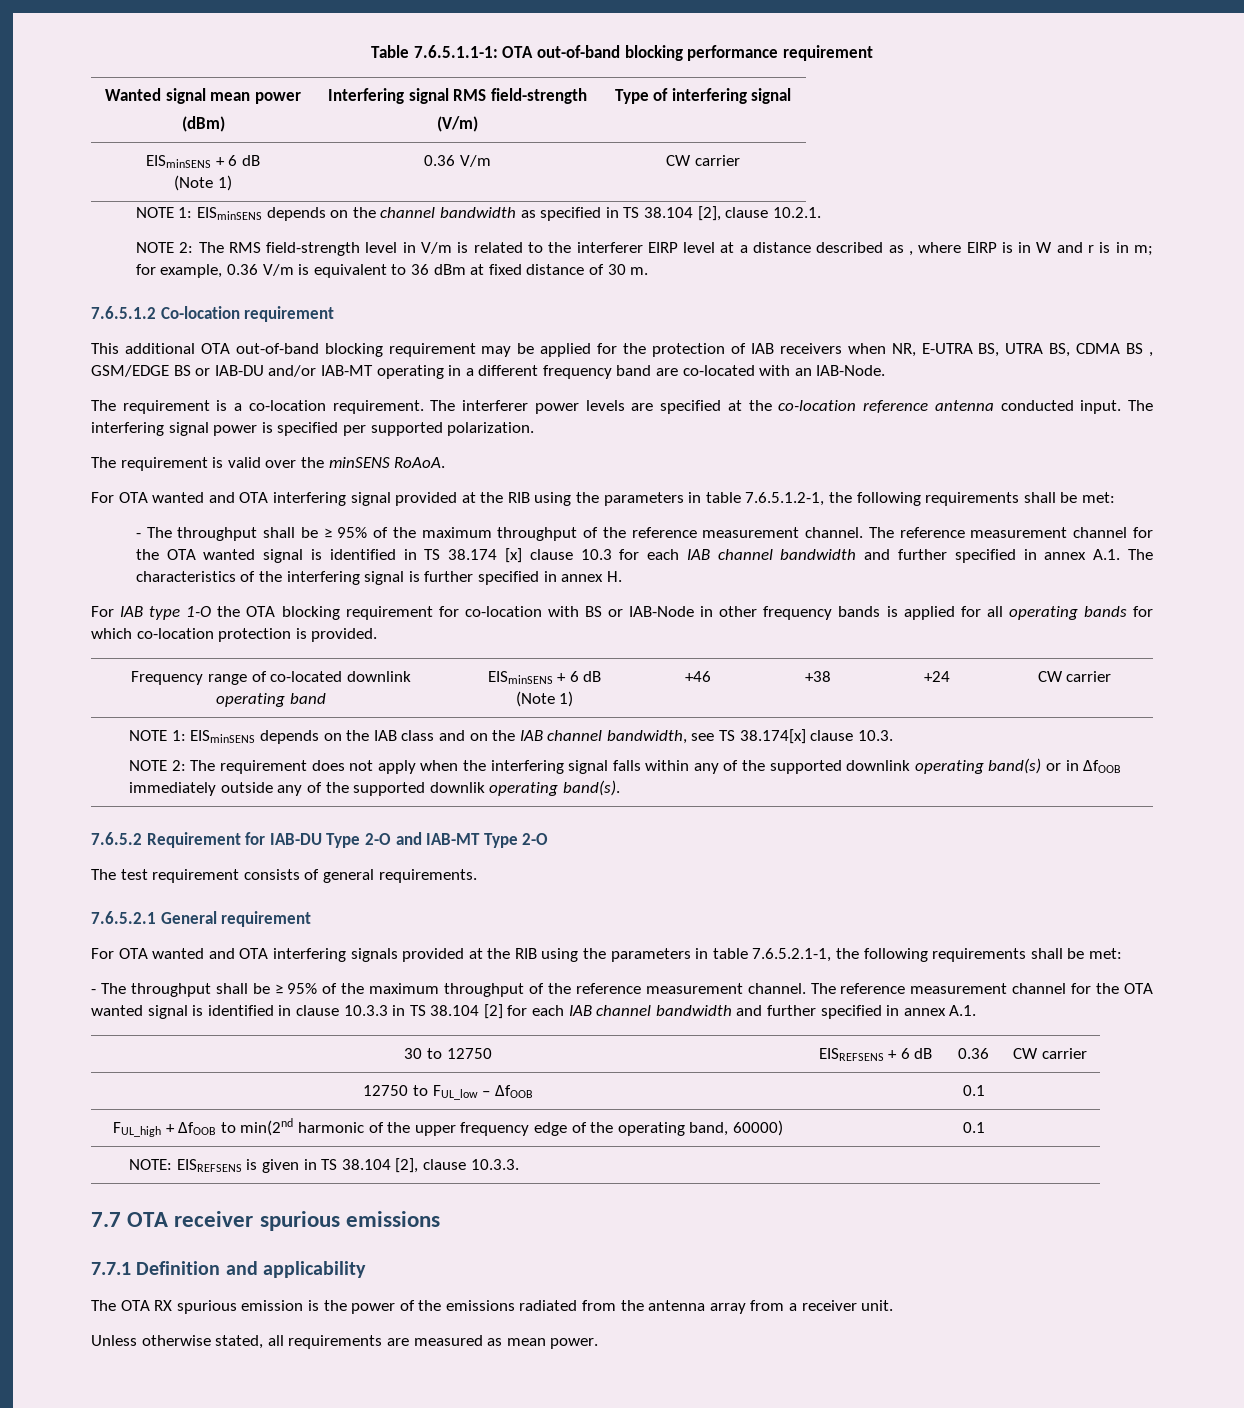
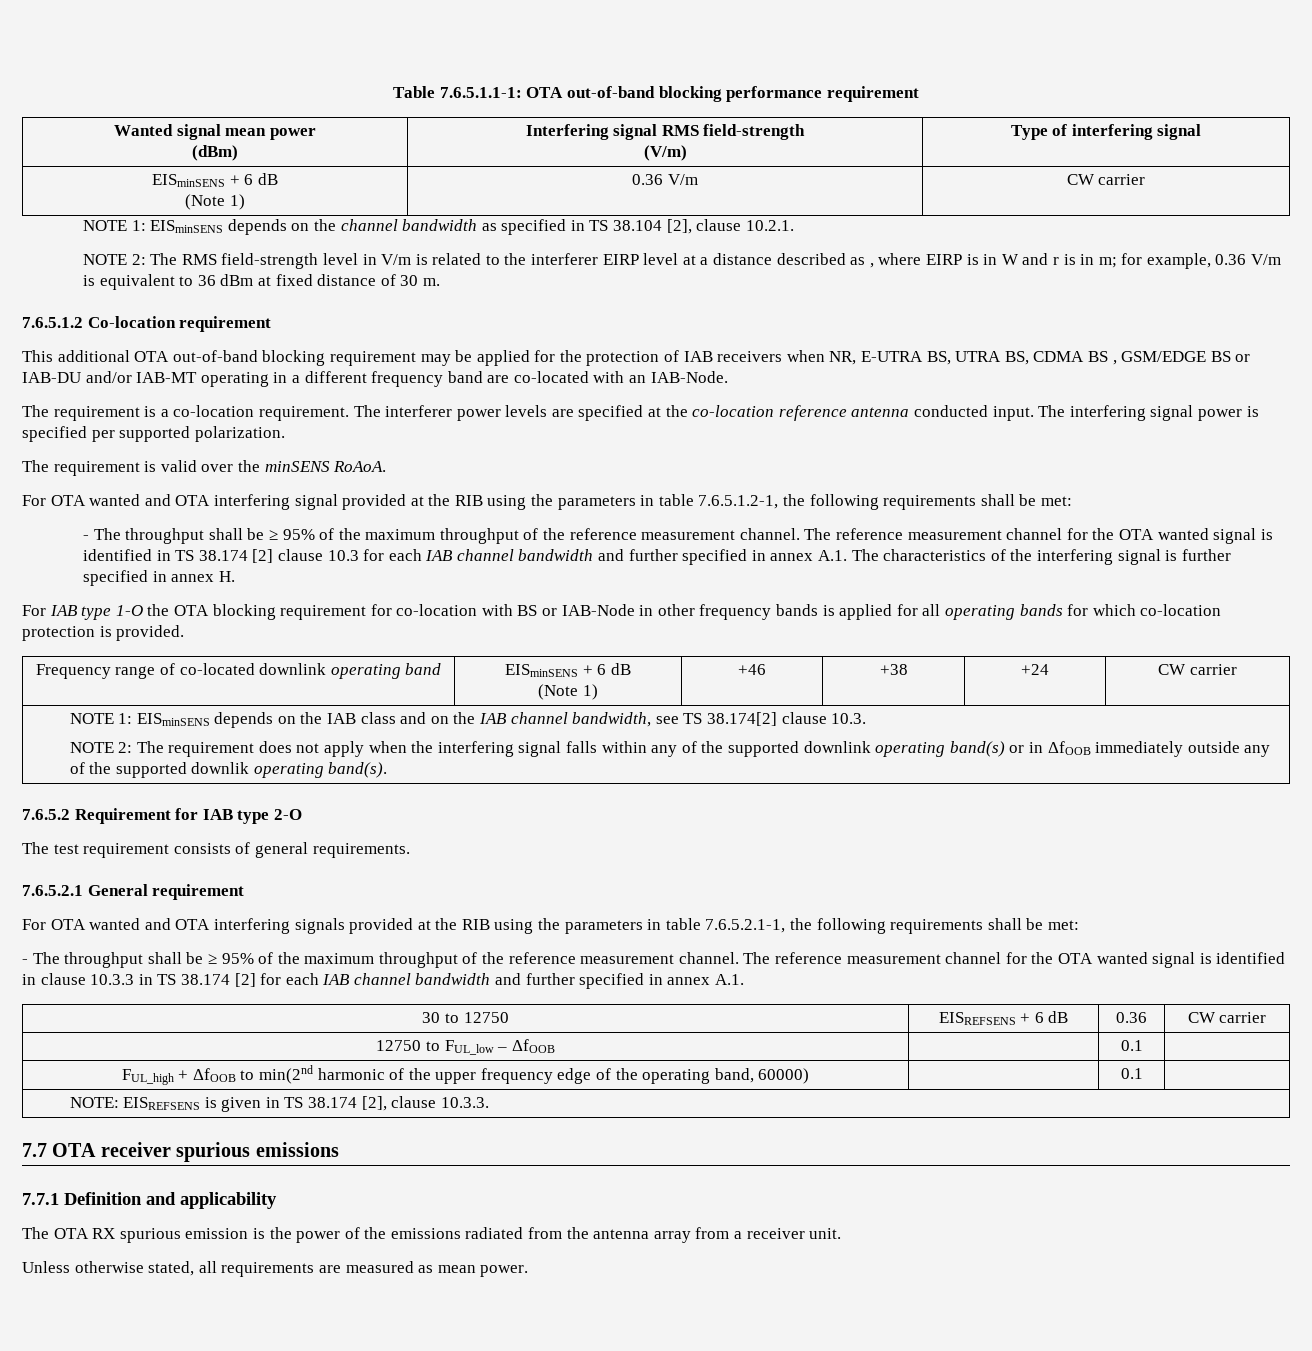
- The reference measurement channel for the OTA wanted signal is identified in TS 38.174 [x] clause 10.3 for each IAB channel bandwidth and further specified in annex A.1. The characteristics of the interfering signal is further specified in annex H.
+ The reference measurement channel for the OTA wanted signal is identified in TS 38.174 [2] clause 10.3 for each IAB channel bandwidth and further specified in annex A.1. The characteristics of the interfering signal is further specified in annex H.
- NOTE 1: EISminSENS depends on the IAB class and on the IAB channel bandwidth, see TS 38.174[x] clause 10.3.
+ NOTE 1: EISminSENS depends on the IAB class and on the IAB channel bandwidth, see TS 38.174[2] clause 10.3.
- 7.6.5.2 Requirement for IAB-DU Type 2-O and IAB-MT Type 2-O
+ 7.6.5.2 Requirement for IAB type 2-O
- The reference measurement channel for the OTA wanted signal is identified in clause 10.3.3 in TS 38.104 [2] for each IAB channel bandwidth and further specified in annex A.1.
+ The reference measurement channel for the OTA wanted signal is identified in clause 10.3.3 in TS 38.174 [2] for each IAB channel bandwidth and further specified in annex A.1.
- NOTE: EISREFSENS is given in TS 38.104 [2], clause 10.3.3.
+ NOTE: EISREFSENS is given in TS 38.174 [2], clause 10.3.3.

